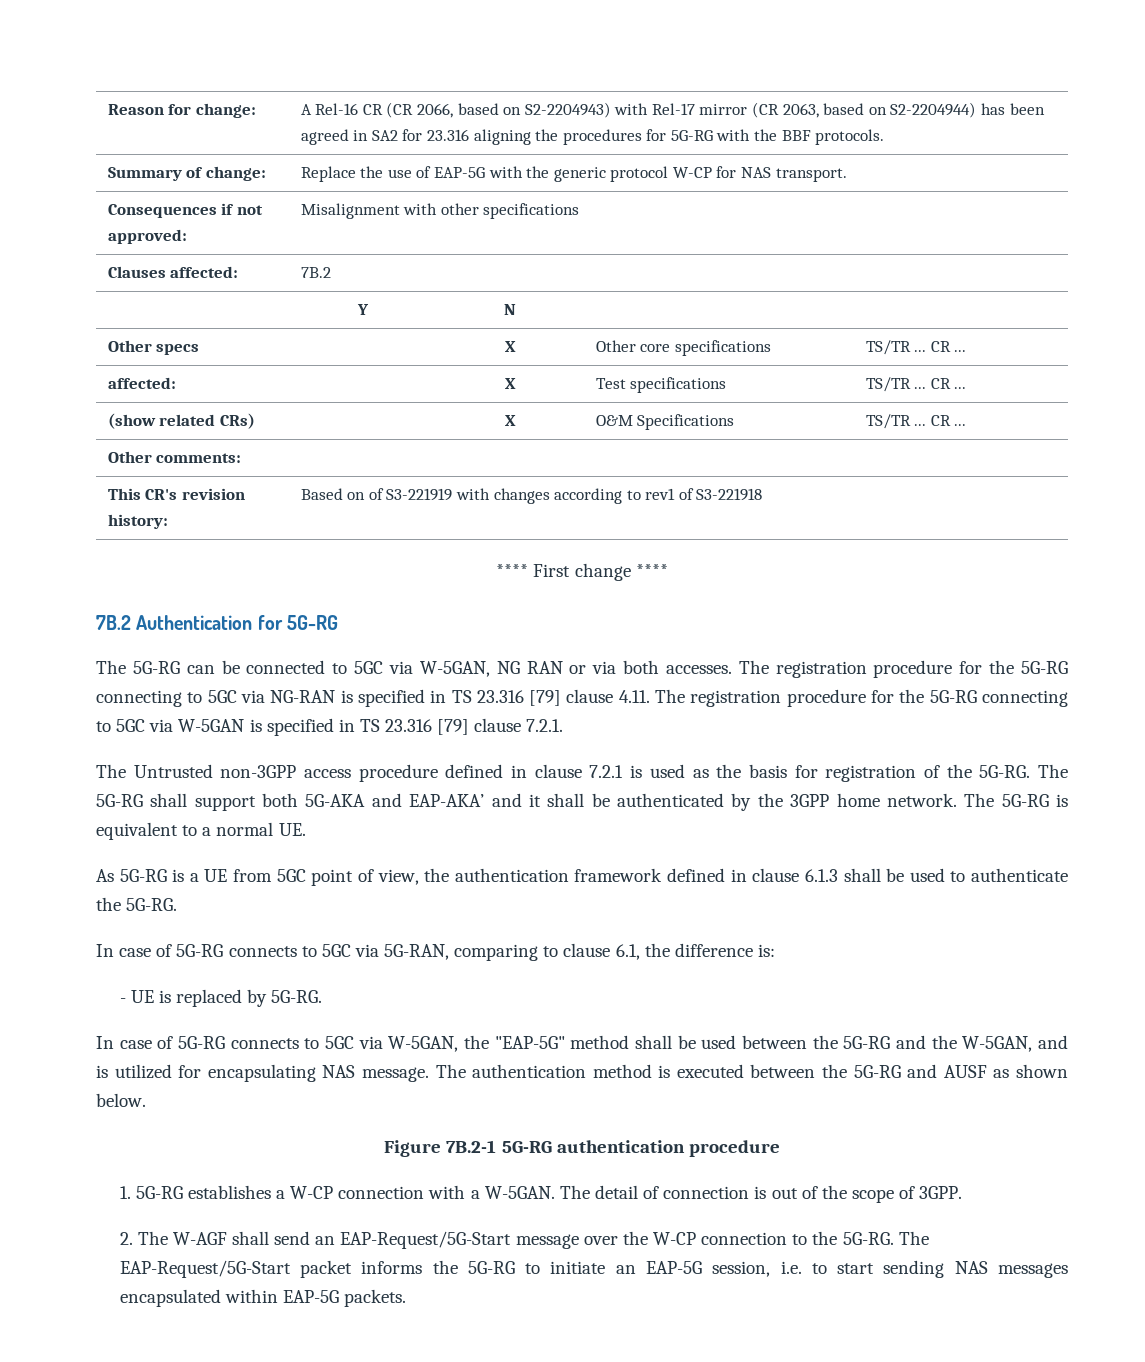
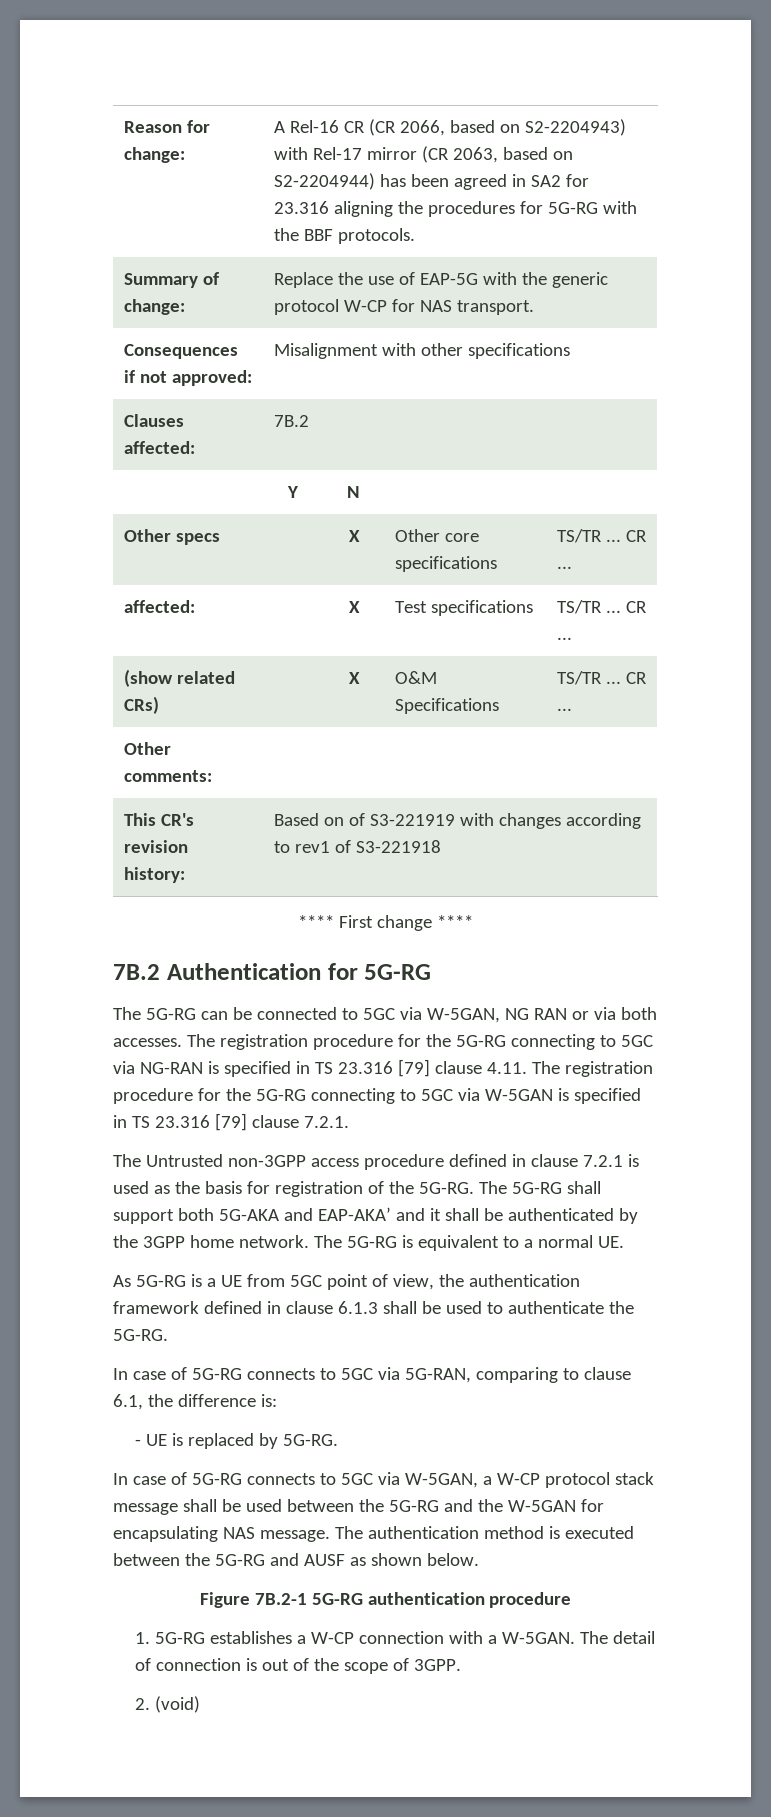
- In case of 5G-RG connects to 5GC via W-5GAN, the "EAP-5G" method shall be used between the 5G-RG and the W-5GAN, and is utilized for encapsulating NAS message.
+ In case of 5G-RG connects to 5GC via W-5GAN, a W-CP protocol stack message shall be used between the 5G-RG and the W-5GAN for encapsulating NAS message.
- 2. The W-AGF shall send an EAP-Request/5G-Start message over the W-CP connection to the 5G-RG. The EAP-Request/5G-Start packet informs the 5G-RG to initiate an EAP-5G session, i.e. to start sending NAS messages encapsulated within EAP-5G packets.
+ 2. (void)

